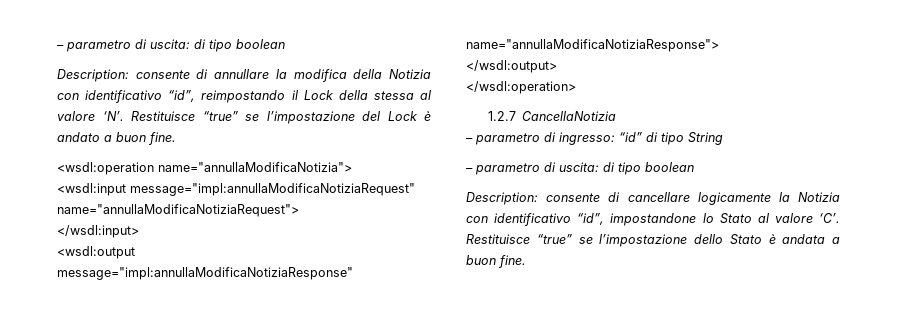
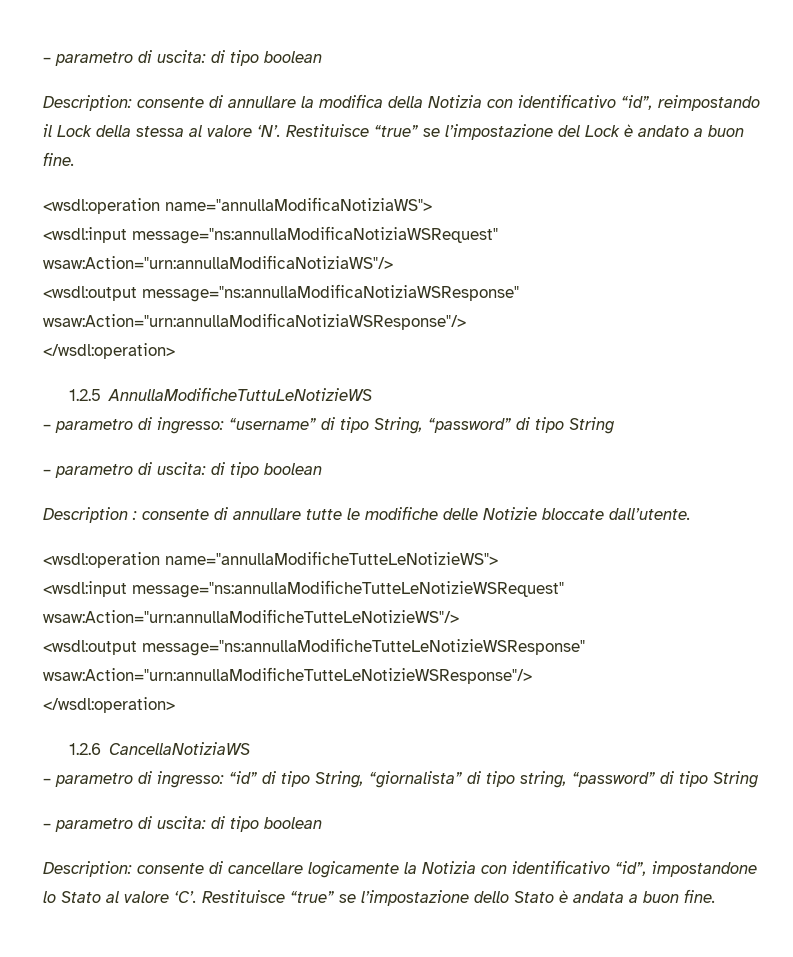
- <wsdl:operation name="annullaModificaNotizia">
- <wsdl:input message="impl:annullaModificaNotiziaRequest" name="annullaModificaNotiziaRequest">
- </wsdl:input>
- <wsdl:output message="impl:annullaModificaNotiziaResponse" name="annullaModificaNotiziaResponse">
- </wsdl:output>
+ <wsdl:operation name="annullaModificaNotiziaWS">
+ <wsdl:input message="ns:annullaModificaNotiziaWSRequest" wsaw:Action="urn:annullaModificaNotiziaWS"/>
+ <wsdl:output message="ns:annullaModificaNotiziaWSResponse" wsaw:Action="urn:annullaModificaNotiziaWSResponse"/>
  </wsdl:operation>
- 1.2.7 CancellaNotizia
+ 1.2.5 AnnullaModificheTuttuLeNotizieWS
+ – parametro di ingresso: “username” di tipo String, “password” di tipo String
+ – parametro di uscita: di tipo boolean
+ Description : consente di annullare tutte le modifiche delle Notizie bloccate dall’utente.
+ <wsdl:operation name="annullaModificheTutteLeNotizieWS">
+ <wsdl:input message="ns:annullaModificheTutteLeNotizieWSRequest" wsaw:Action="urn:annullaModificheTutteLeNotizieWS"/>
+ <wsdl:output message="ns:annullaModificheTutteLeNotizieWSResponse" wsaw:Action="urn:annullaModificheTutteLeNotizieWSResponse"/>
+ </wsdl:operation>
+ 1.2.6 CancellaNotiziaWS
- – parametro di ingresso: “id” di tipo String
+ – parametro di ingresso: “id” di tipo String, “giornalista” di tipo string, “password” di tipo String

